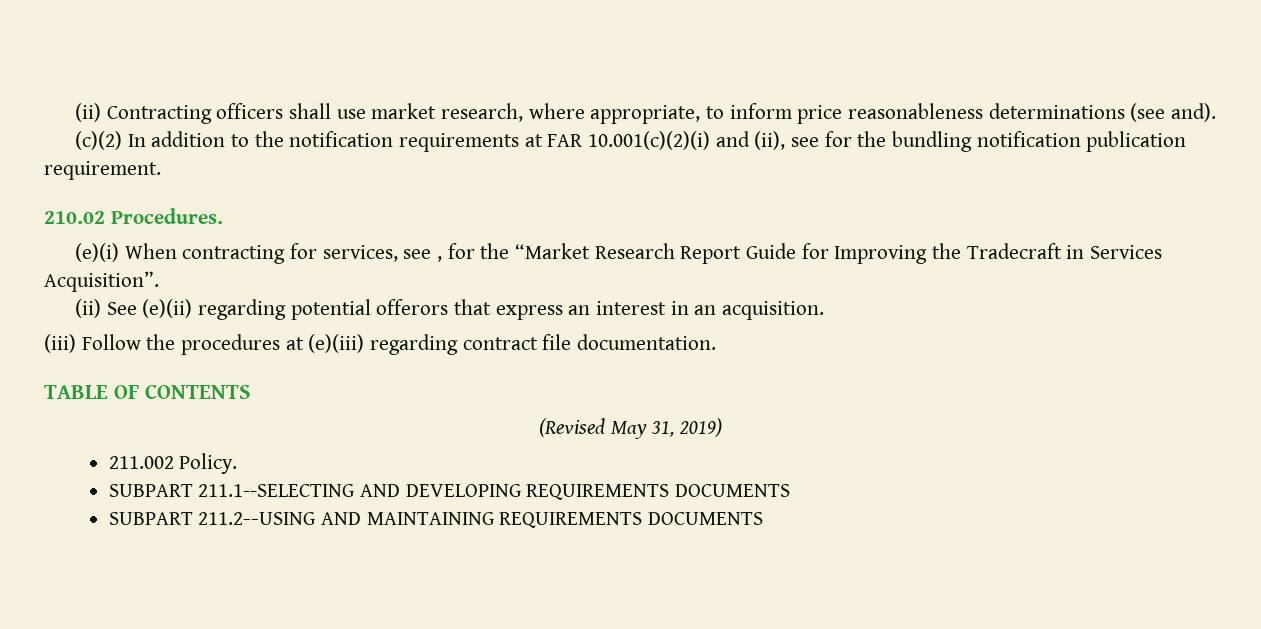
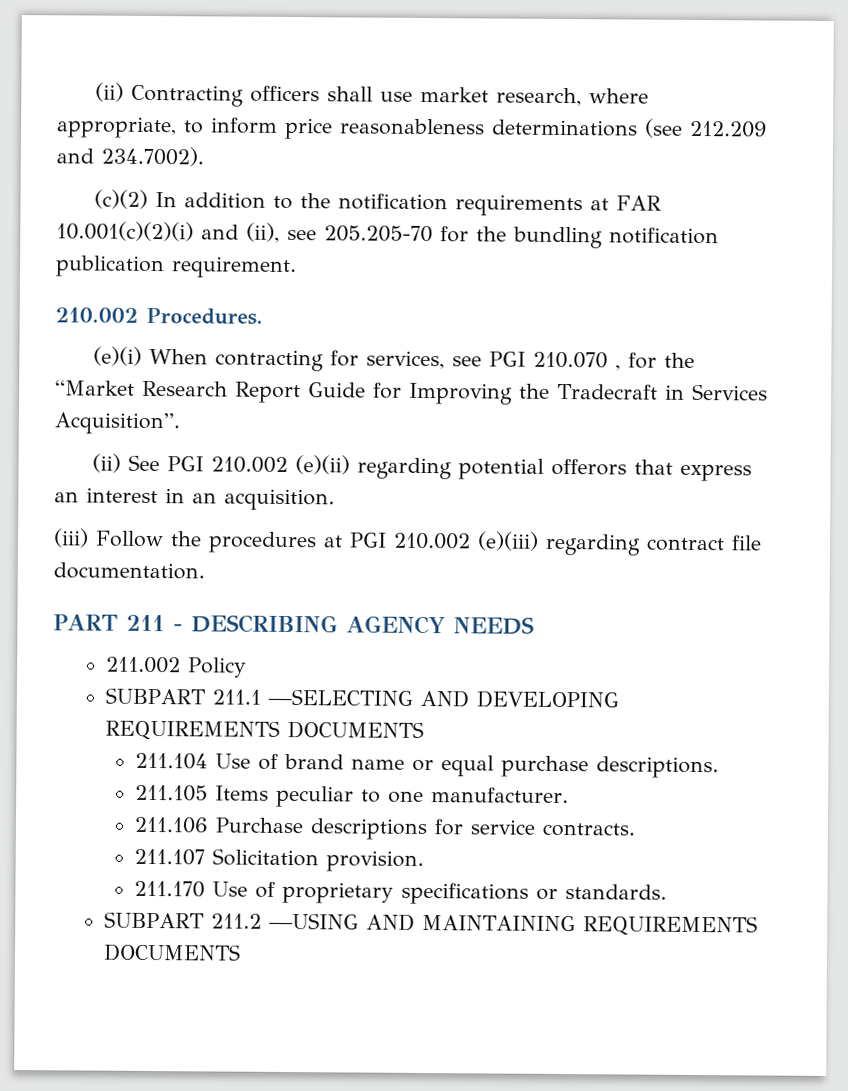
- (ii) Contracting officers shall use market research, where appropriate, to inform price reasonableness determinations (see and).
+ (ii) Contracting officers shall use market research, where appropriate, to inform price reasonableness determinations (see 212.209 and 234.7002).
- (c)(2) In addition to the notification requirements at FAR 10.001(c)(2)(i) and (ii), see for the bundling notification publication requirement.
+ (c)(2) In addition to the notification requirements at FAR 10.001(c)(2)(i) and (ii), see 205.205-70 for the bundling notification publication requirement.
- 210.02 Procedures.
+ 210.002 Procedures.
- (e)(i) When contracting for services, see , for the “Market Research Report Guide for Improving the Tradecraft in Services Acquisition”.
+ (e)(i) When contracting for services, see PGI 210.070 , for the “Market Research Report Guide for Improving the Tradecraft in Services Acquisition”.
- (ii) See (e)(ii) regarding potential offerors that express an interest in an acquisition.
+ (ii) See PGI 210.002 (e)(ii) regarding potential offerors that express an interest in an acquisition.
- (iii) Follow the procedures at (e)(iii) regarding contract file documentation.
+ (iii) Follow the procedures at PGI 210.002 (e)(iii) regarding contract file documentation.
- TABLE OF CONTENTS
- (Revised May 31, 2019)
+ PART 211 - DESCRIBING AGENCY NEEDS
- 211.002 Policy.
- SUBPART 211.1--SELECTING AND DEVELOPING REQUIREMENTS DOCUMENTS
+ 211.002 Policy
+ SUBPART 211.1 —SELECTING AND DEVELOPING REQUIREMENTS DOCUMENTS
- SUBPART 211.2--USING AND MAINTAINING REQUIREMENTS DOCUMENTS
+ 211.104 Use of brand name or equal purchase descriptions.
+ 211.105 Items peculiar to one manufacturer.
+ 211.106 Purchase descriptions for service contracts.
+ 211.107 Solicitation provision.
+ 211.170 Use of proprietary specifications or standards.
+ SUBPART 211.2 —USING AND MAINTAINING REQUIREMENTS DOCUMENTS

